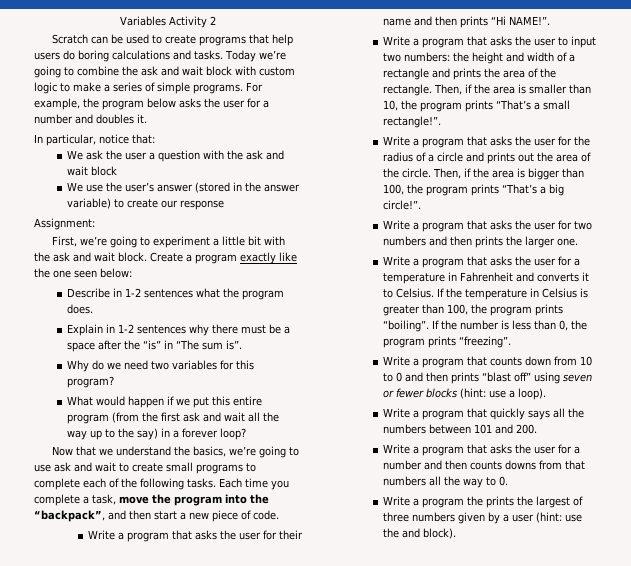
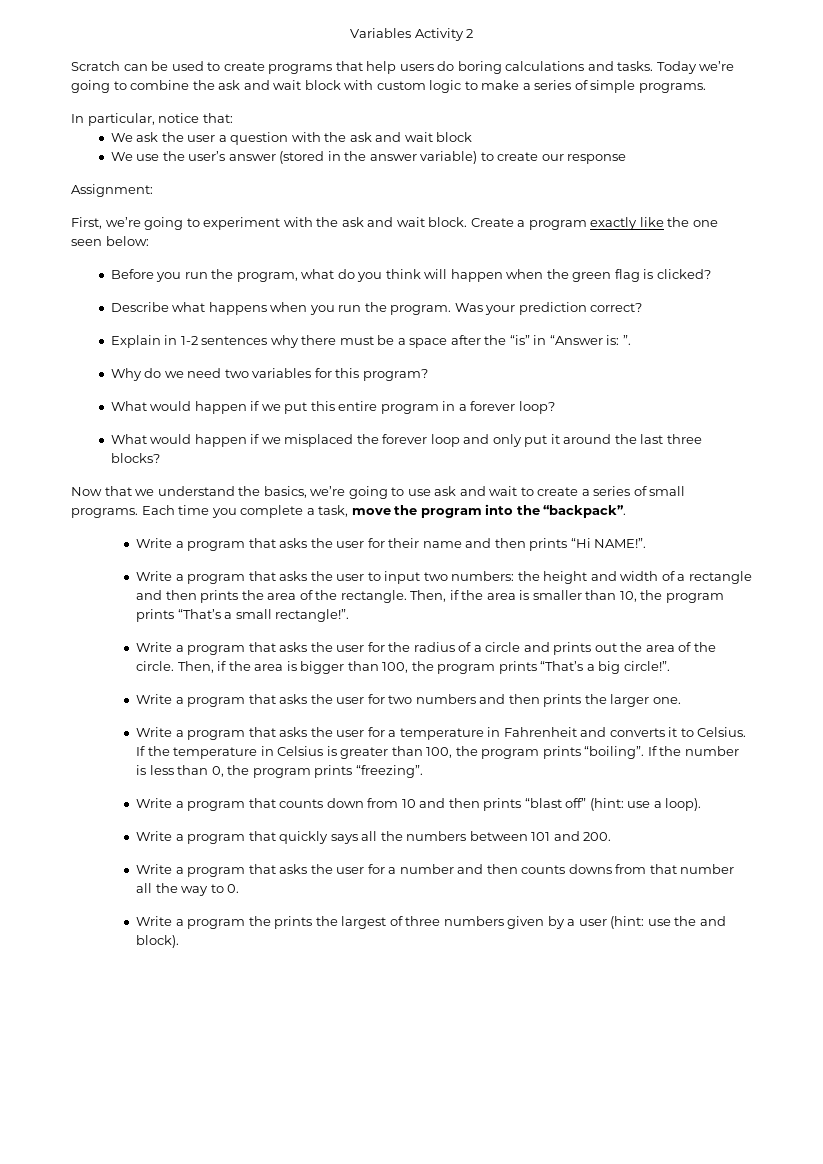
- For example, the program below asks the user for a number and doubles it.
- First, we’re going to experiment a little bit with the ask and wait block.
+ First, we’re going to experiment with the ask and wait block.
- Describe in 1-2 sentences what the program does.
+ Before you run the program, what do you think will happen when the green flag is clicked?
+ Describe what happens when you run the program. Was your prediction correct?
- Explain in 1-2 sentences why there must be a space after the “is” in “The sum is”.
+ Explain in 1-2 sentences why there must be a space after the “is” in “Answer is: ”.
- What would happen if we put this entire program (from the first ask and wait all the way up to the say) in a forever loop?
+ What would happen if we put this entire program in a forever loop?
+ What would happen if we misplaced the forever loop and only put it around the last three blocks?
- Now that we understand the basics, we’re going to use ask and wait to create small programs to complete each of the following tasks.
+ Now that we understand the basics, we’re going to use ask and wait to create a series of small programs.
- Each time you complete a task, move the program into the “backpack”, and then start a new piece of code.
+ Each time you complete a task, move the program into the “backpack”.
- Write a program that asks the user to input two numbers: the height and width of a rectangle and prints the area of the rectangle.
+ Write a program that asks the user to input two numbers: the height and width of a rectangle and then prints the area of the rectangle.
- Write a program that counts down from 10 to 0 and then prints “blast off” using seven or fewer blocks (hint: use a loop).
+ Write a program that counts down from 10 and then prints “blast off” (hint: use a loop).
- Write a program that asks the user for a number and then counts downs from that numbers all the way to 0.
+ Write a program that asks the user for a number and then counts downs from that number all the way to 0.

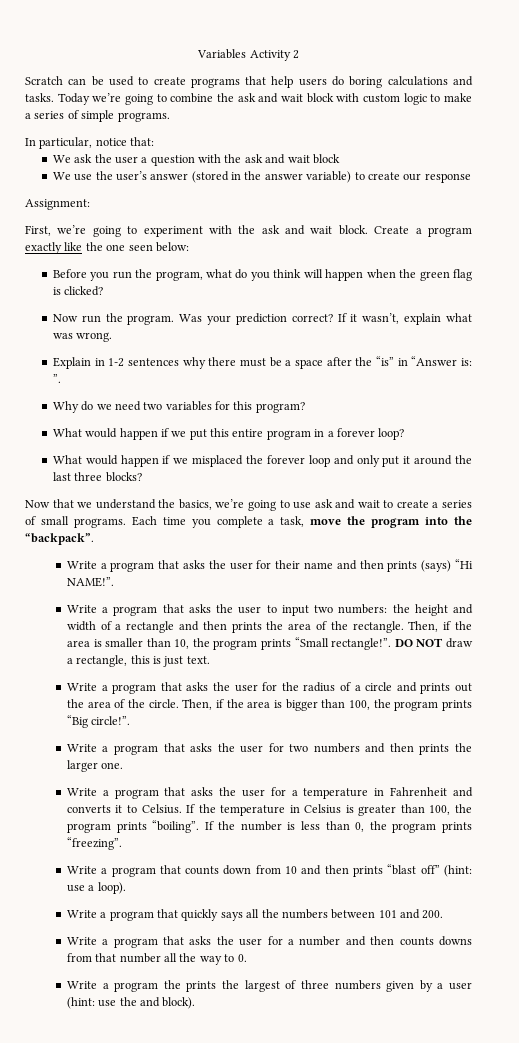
- Describe what happens when you run the program.
+ Now run the program.
+ If it wasn’t, explain what was wrong.
- Write a program that asks the user for their name and then prints “Hi NAME!”.
+ Write a program that asks the user for their name and then prints (says) “Hi NAME!”.
- Then, if the area is smaller than 10, the program prints “That’s a small rectangle!”.
+ Then, if the area is smaller than 10, the program prints “Small rectangle!”. DO NOT draw a rectangle, this is just text.
- Then, if the area is bigger than 100, the program prints “That’s a big circle!”.
+ Then, if the area is bigger than 100, the program prints “Big circle!”.

